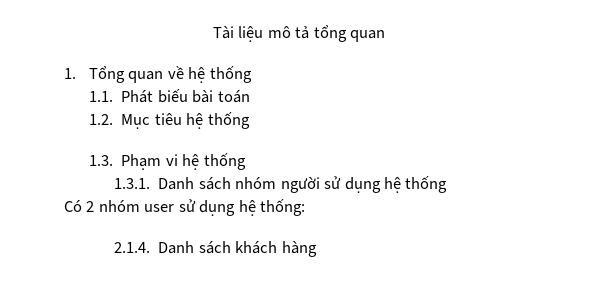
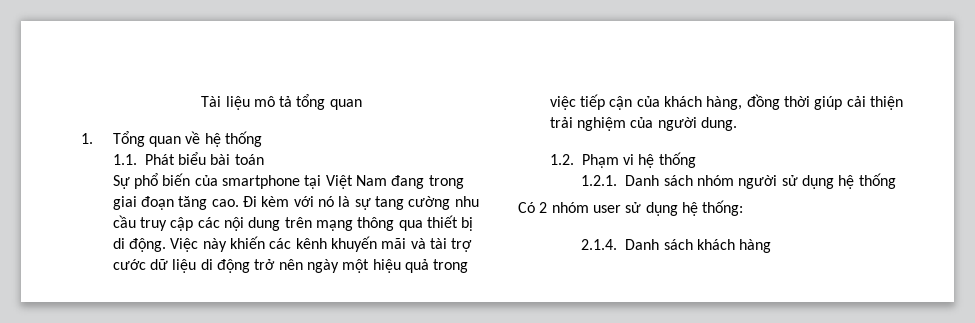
- 1.1. Phát biếu bài toán
+ 1.1. Phát biểu bài toán
- 1.2. Mục tiêu hệ thống
- 1.3. Phạm vi hệ thống
+ Sự phổ biến của smartphone tại Việt Nam đang trong giai đoạn tăng cao. Đi kèm với nó là sự tang cường nhu cầu truy cập các nội dung trên mạng thông qua thiết bị di động. Việc này khiến các kênh khuyến mãi và tài trợ cước dữ liệu di động trở nên ngày một hiệu quả trong việc tiếp cận của khách hàng, đồng thời giúp cải thiện trải nghiệm của người dung.
+ 1.2. Phạm vi hệ thống
- 1.3.1. Danh sách nhóm người sử dụng hệ thống
+ 1.2.1. Danh sách nhóm người sử dụng hệ thống

